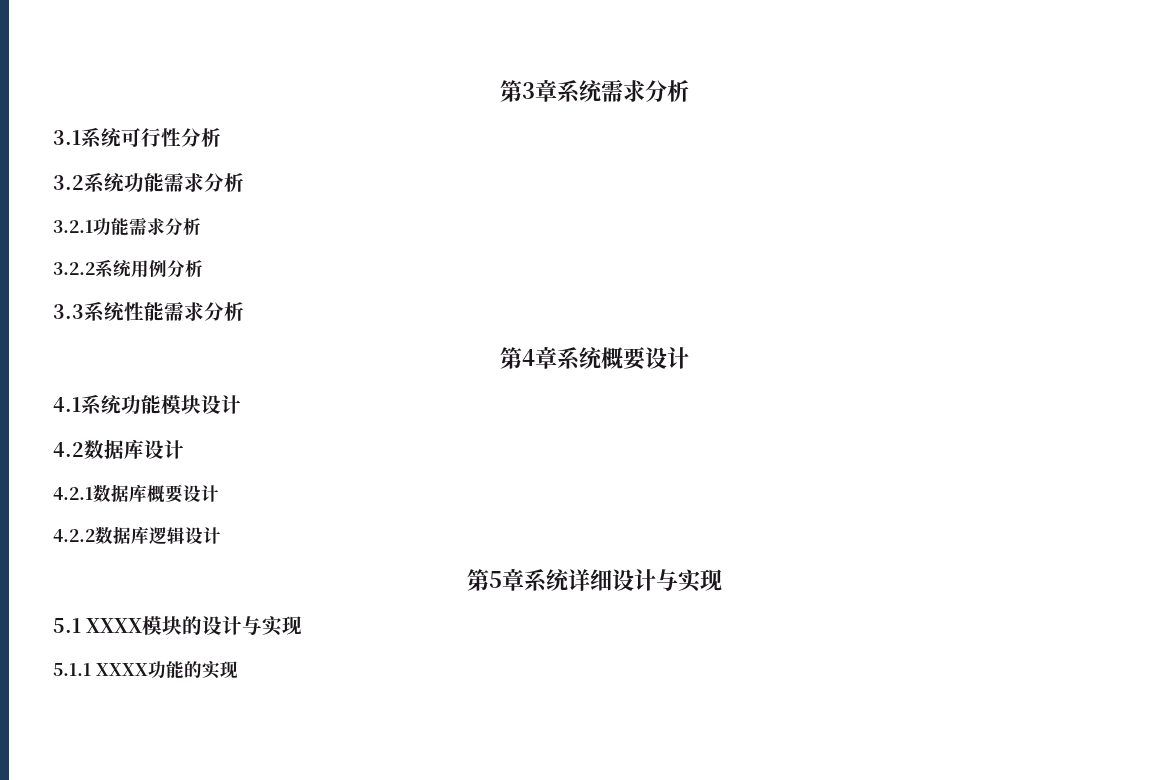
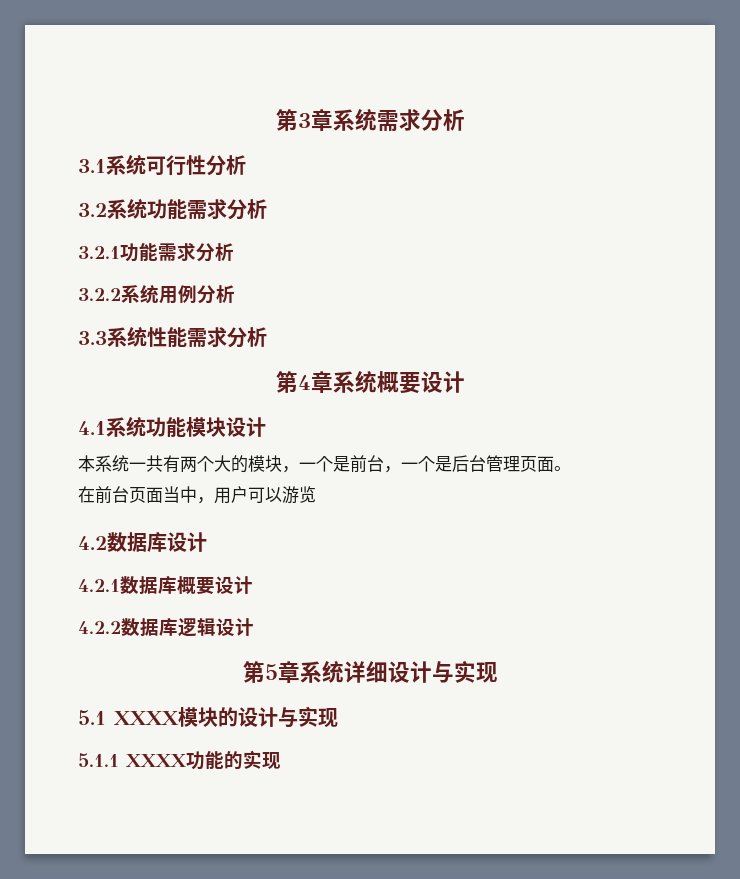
+ 本系统一共有两个大的模块，一个是前台，一个是后台管理页面。
+ 在前台页面当中，用户可以游览

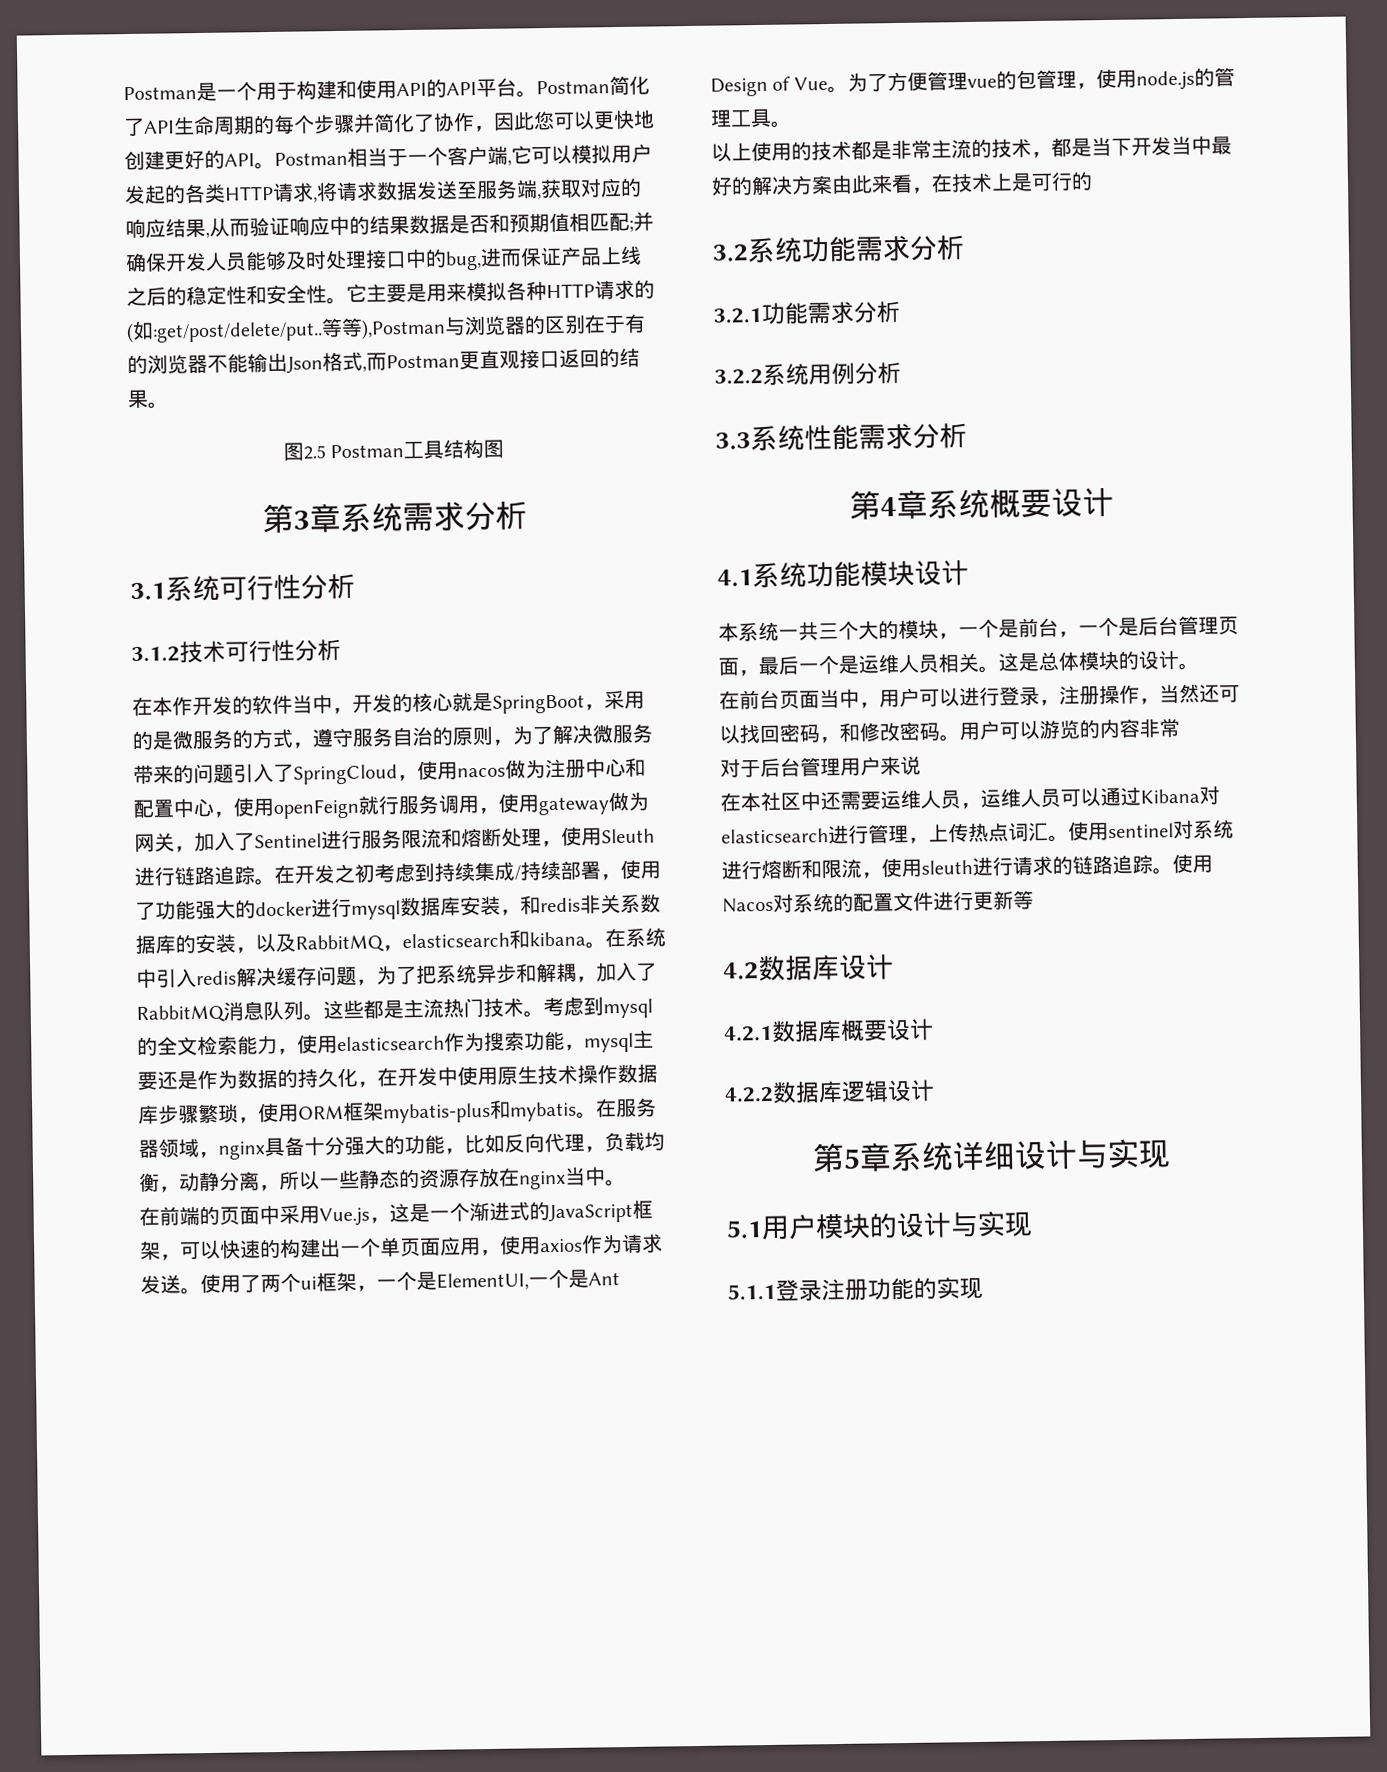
+ Postman是一个用于构建和使用API的API平台。Postman简化了API生命周期的每个步骤并简化了协作，因此您可以更快地创建更好的API。Postman相当于一个客户端,它可以模拟用户发起的各类HTTP请求,将请求数据发送至服务端,获取对应的响应结果,从而验证响应中的结果数据是否和预期值相匹配;并确保开发人员能够及时处理接口中的bug,进而保证产品上线之后的稳定性和安全性。它主要是用来模拟各种HTTP请求的(如:get/post/delete/put..等等),Postman与浏览器的区别在于有的浏览器不能输出Json格式,而Postman更直观接口返回的结果。
+ 图2.5 Postman工具结构图
+ 3.1.2技术可行性分析
+ 在本作开发的软件当中，开发的核心就是SpringBoot，采用的是微服务的方式，遵守服务自治的原则，为了解决微服务带来的问题引入了SpringCloud，使用nacos做为注册中心和配置中心，使用openFeign就行服务调用，使用gateway做为网关，加入了Sentinel进行服务限流和熔断处理，使用Sleuth进行链路追踪。在开发之初考虑到持续集成/持续部署，使用了功能强大的docker进行mysql数据库安装，和redis非关系数据库的安装，以及RabbitMQ，elasticsearch和kibana。在系统中引入redis解决缓存问题，为了把系统异步和解耦，加入了RabbitMQ消息队列。这些都是主流热门技术。考虑到mysql的全文检索能力，使用elasticsearch作为搜索功能，mysql主要还是作为数据的持久化，在开发中使用原生技术操作数据库步骤繁琐，使用ORM框架mybatis-plus和mybatis。在服务器领域，nginx具备十分强大的功能，比如反向代理，负载均衡，动静分离，所以一些静态的资源存放在nginx当中。
+ 在前端的页面中采用Vue.js，这是一个渐进式的JavaScript框架，可以快速的构建出一个单页面应用，使用axios作为请求发送。使用了两个ui框架，一个是ElementUI,一个是Ant Design of Vue。为了方便管理vue的包管理，使用node.js的管理工具。
+ 以上使用的技术都是非常主流的技术，都是当下开发当中最好的解决方案由此来看，在技术上是可行的
- 本系统一共有两个大的模块，一个是前台，一个是后台管理页面。
+ 本系统一共三个大的模块，一个是前台，一个是后台管理页面，最后一个是运维人员相关。这是总体模块的设计。
- 在前台页面当中，用户可以游览
+ 在前台页面当中，用户可以进行登录，注册操作，当然还可以找回密码，和修改密码。用户可以游览的内容非常
+ 对于后台管理用户来说
+ 在本社区中还需要运维人员，运维人员可以通过Kibana对elasticsearch进行管理，上传热点词汇。使用sentinel对系统进行熔断和限流，使用sleuth进行请求的链路追踪。使用Nacos对系统的配置文件进行更新等
- 5.1 XXXX模块的设计与实现
+ 5.1用户模块的设计与实现
- 5.1.1 XXXX功能的实现
+ 5.1.1登录注册功能的实现

